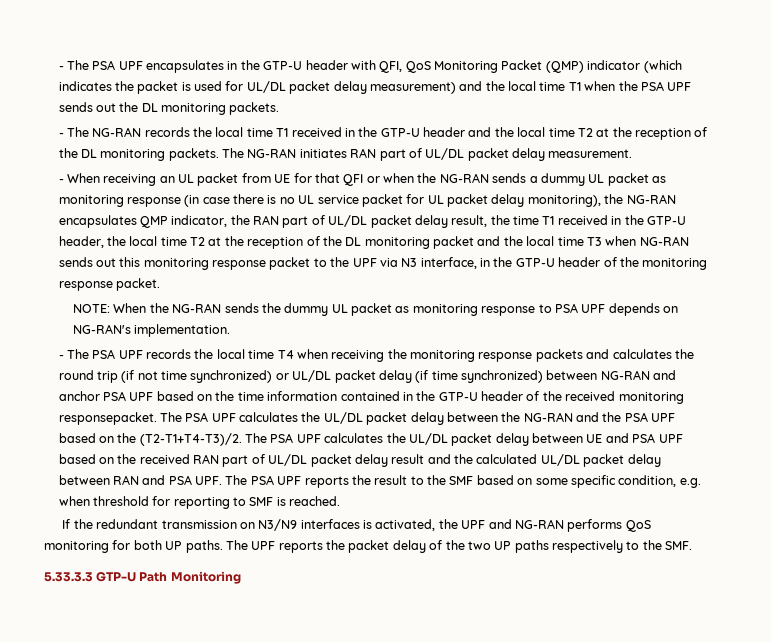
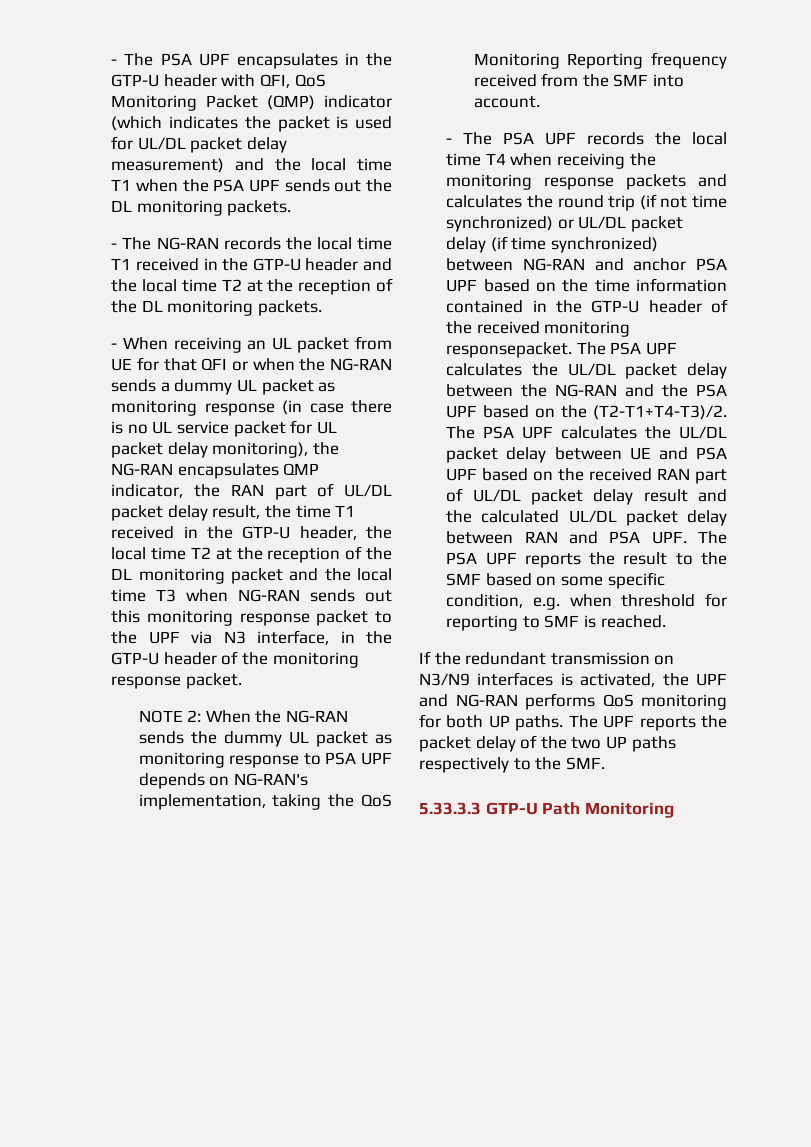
- The NG-RAN initiates RAN part of UL/DL packet delay measurement.
- NOTE: When the NG-RAN sends the dummy UL packet as monitoring response to PSA UPF depends on NG-RAN's implementation.
+ NOTE 2: When the NG-RAN sends the dummy UL packet as monitoring response to PSA UPF depends on NG-RAN's implementation, taking the QoS Monitoring Reporting frequency received from the SMF into account.

